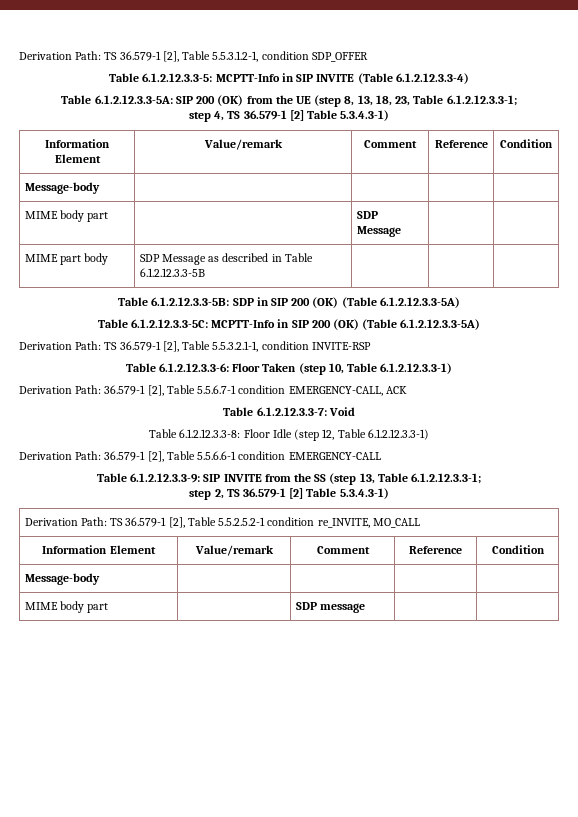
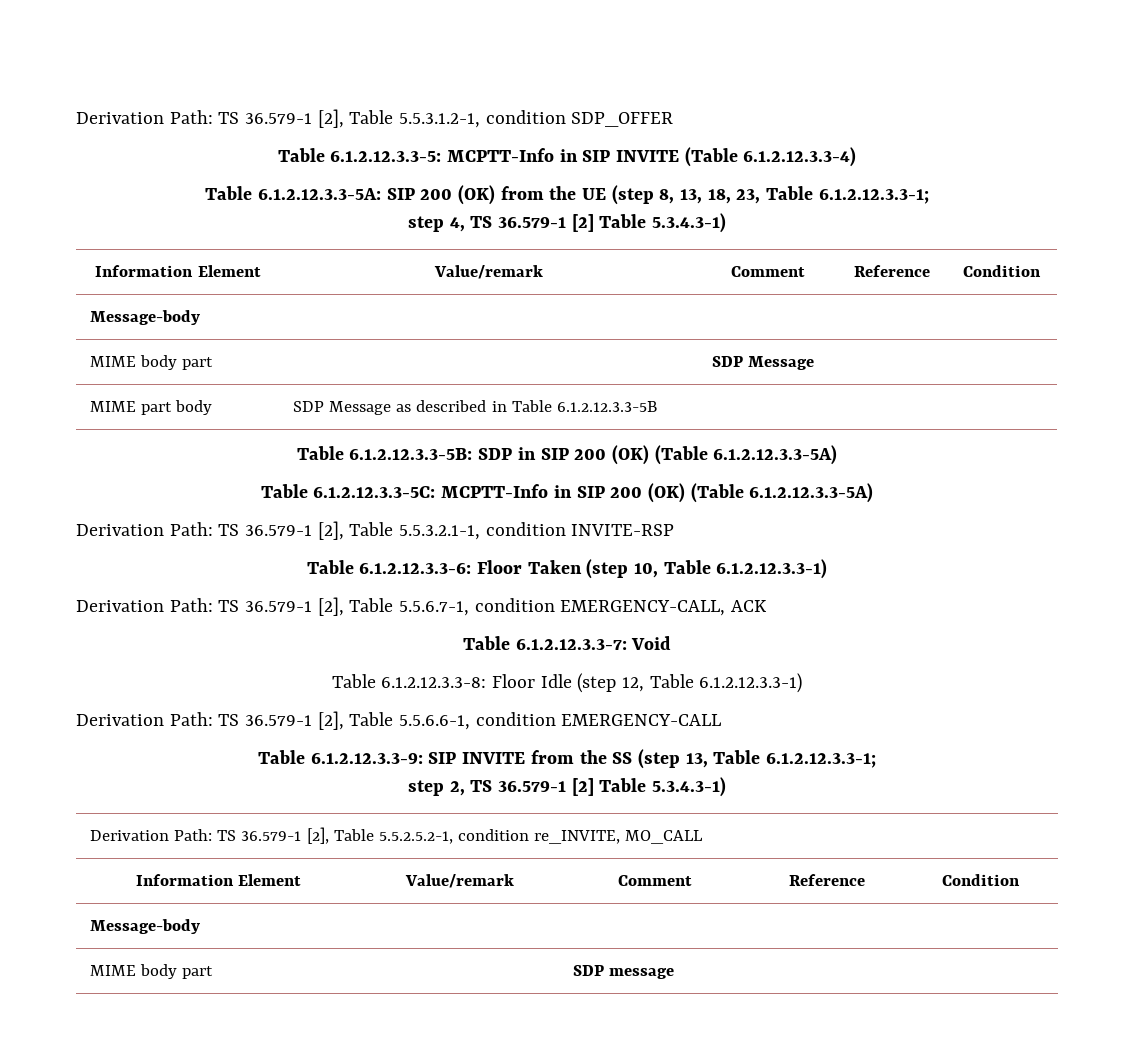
- Derivation Path: 36.579-1 [2], Table 5.5.6.7-1 condition EMERGENCY-CALL, ACK
+ Derivation Path: TS 36.579-1 [2], Table 5.5.6.7-1, condition EMERGENCY-CALL, ACK
- Derivation Path: 36.579-1 [2], Table 5.5.6.6-1 condition EMERGENCY-CALL
+ Derivation Path: TS 36.579-1 [2], Table 5.5.6.6-1, condition EMERGENCY-CALL
- Derivation Path: TS 36.579-1 [2], Table 5.5.2.5.2-1 condition re_INVITE, MO_CALL
+ Derivation Path: TS 36.579-1 [2], Table 5.5.2.5.2-1, condition re_INVITE, MO_CALL

